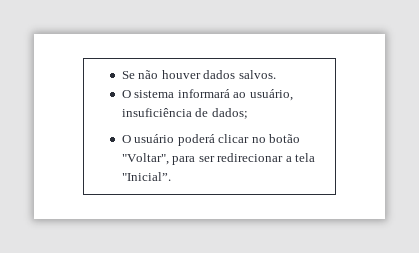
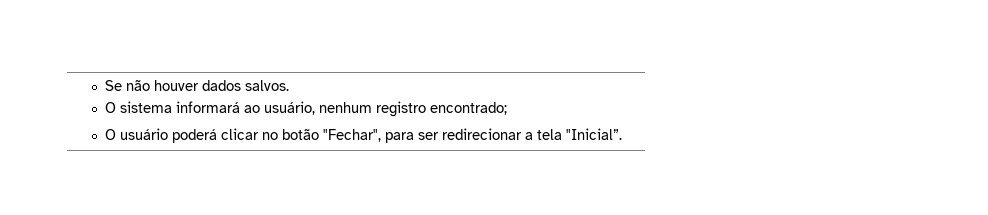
  Se não houver dados salvos.
- O sistema informará ao usuário, insuficiência de dados;
- O usuário poderá clicar no botão "Voltar", para ser redirecionar a tela "Inicial”.
+ O sistema informará ao usuário, nenhum registro encontrado;
+ O usuário poderá clicar no botão "Fechar", para ser redirecionar a tela "Inicial”.

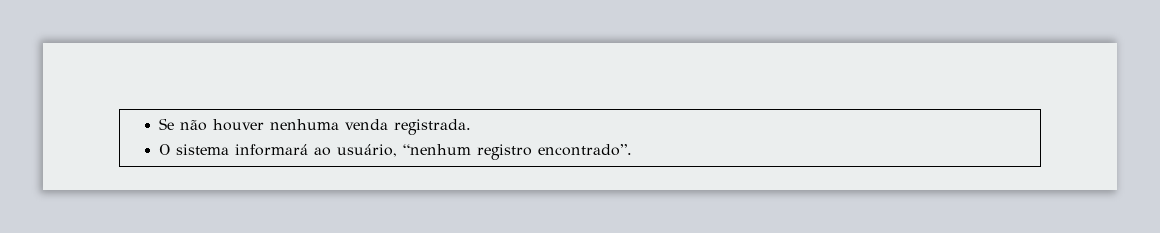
- Se não houver dados salvos.
- O sistema informará ao usuário, nenhum registro encontrado;
- O usuário poderá clicar no botão "Fechar", para ser redirecionar a tela "Inicial”.
+ Se não houver nenhuma venda registrada.
+ O sistema informará ao usuário, “nenhum registro encontrado”.

